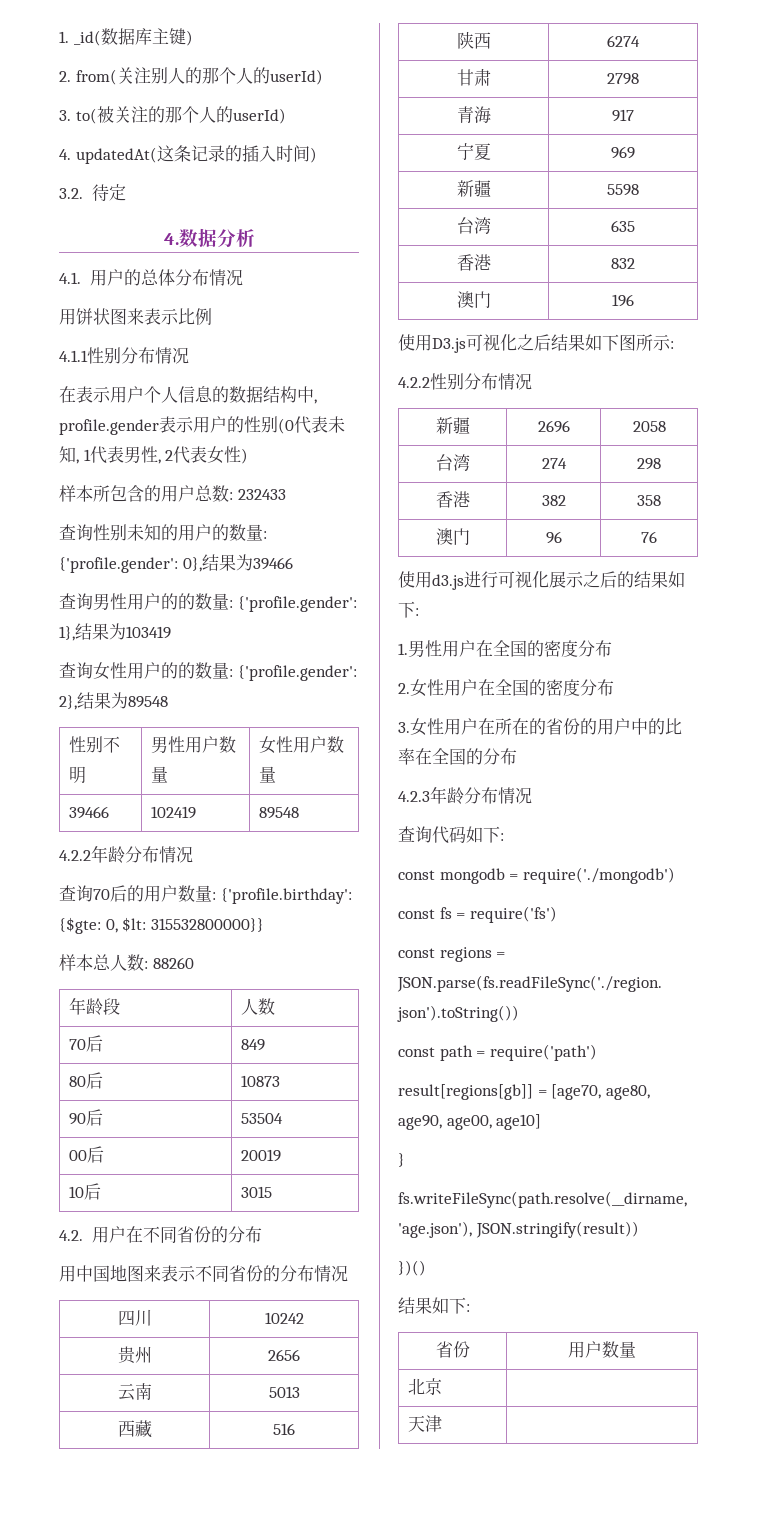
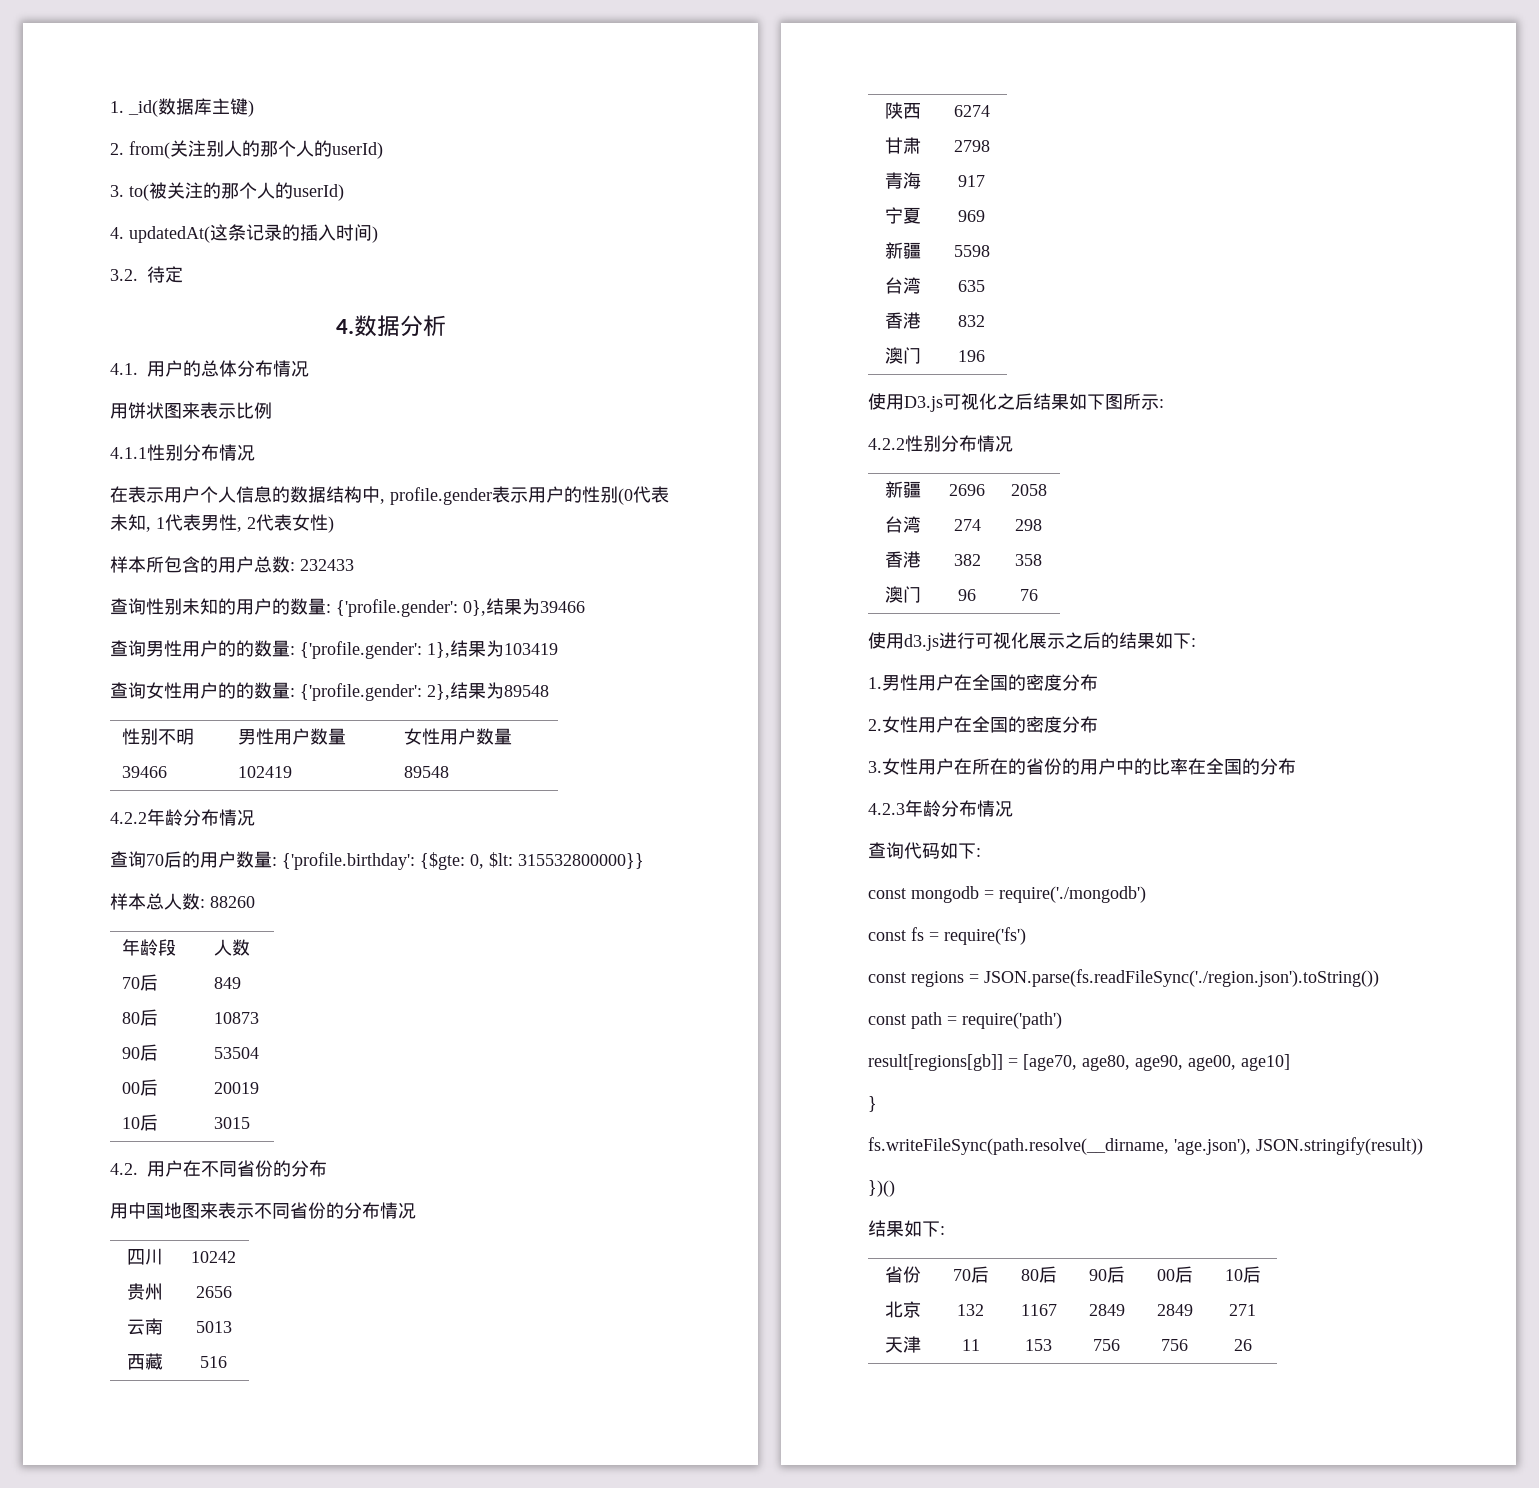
- 省份 | 用户数量
- 北京 |
- 天津 |
+ 省份 | 70后 | 80后 | 90后 | 00后 | 10后
+ 北京 | 132 | 1167 | 2849 | 2849 | 271
+ 天津 | 11 | 153 | 756 | 756 | 26

